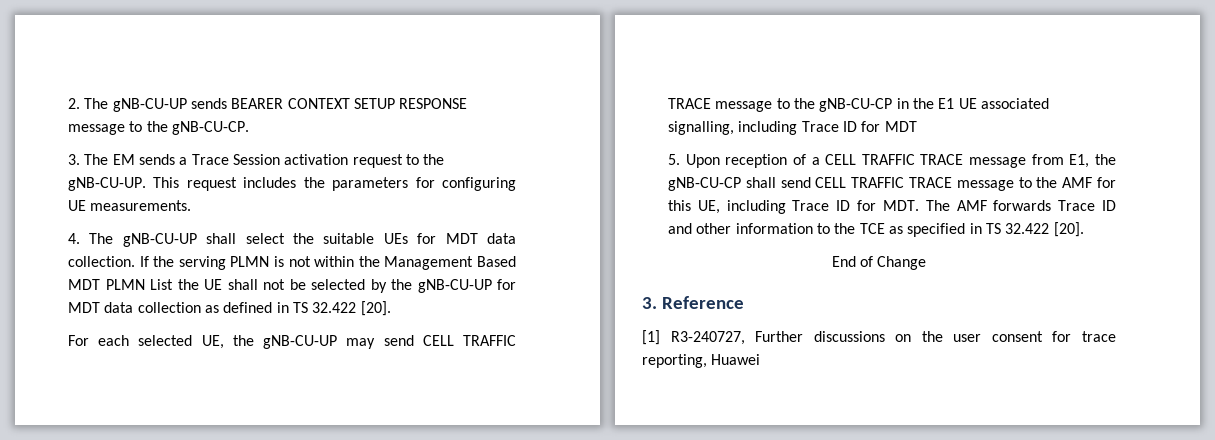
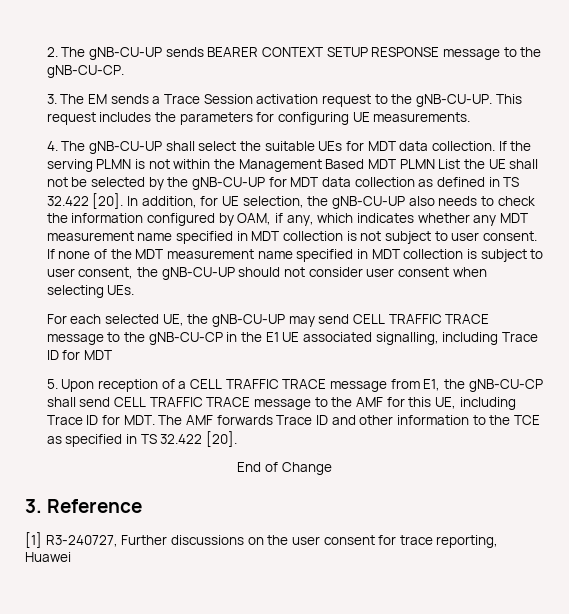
+ In addition, for UE selection, the gNB-CU-UP also needs to check the information configured by OAM, if any, which indicates whether any MDT measurement name specified in MDT collection is not subject to user consent. If none of the MDT measurement name specified in MDT collection is subject to user consent, the gNB-CU-UP should not consider user consent when selecting UEs.

